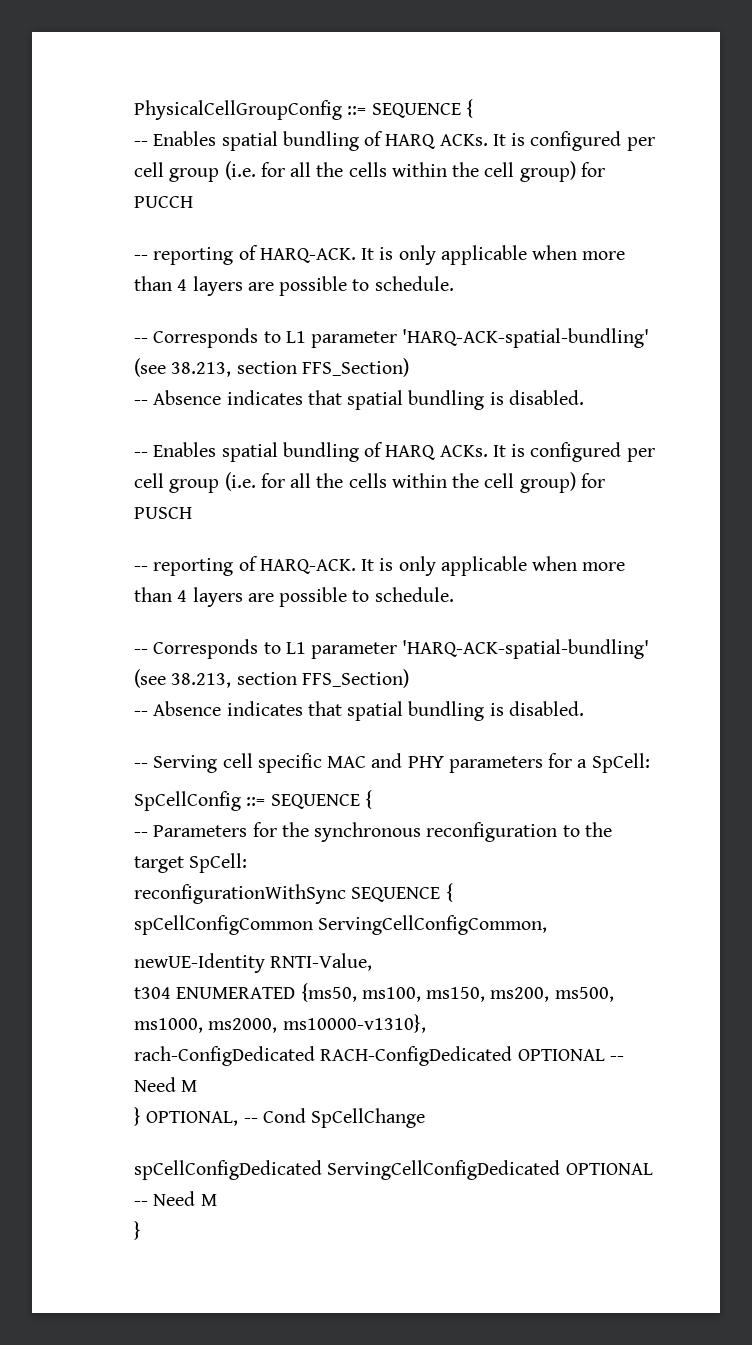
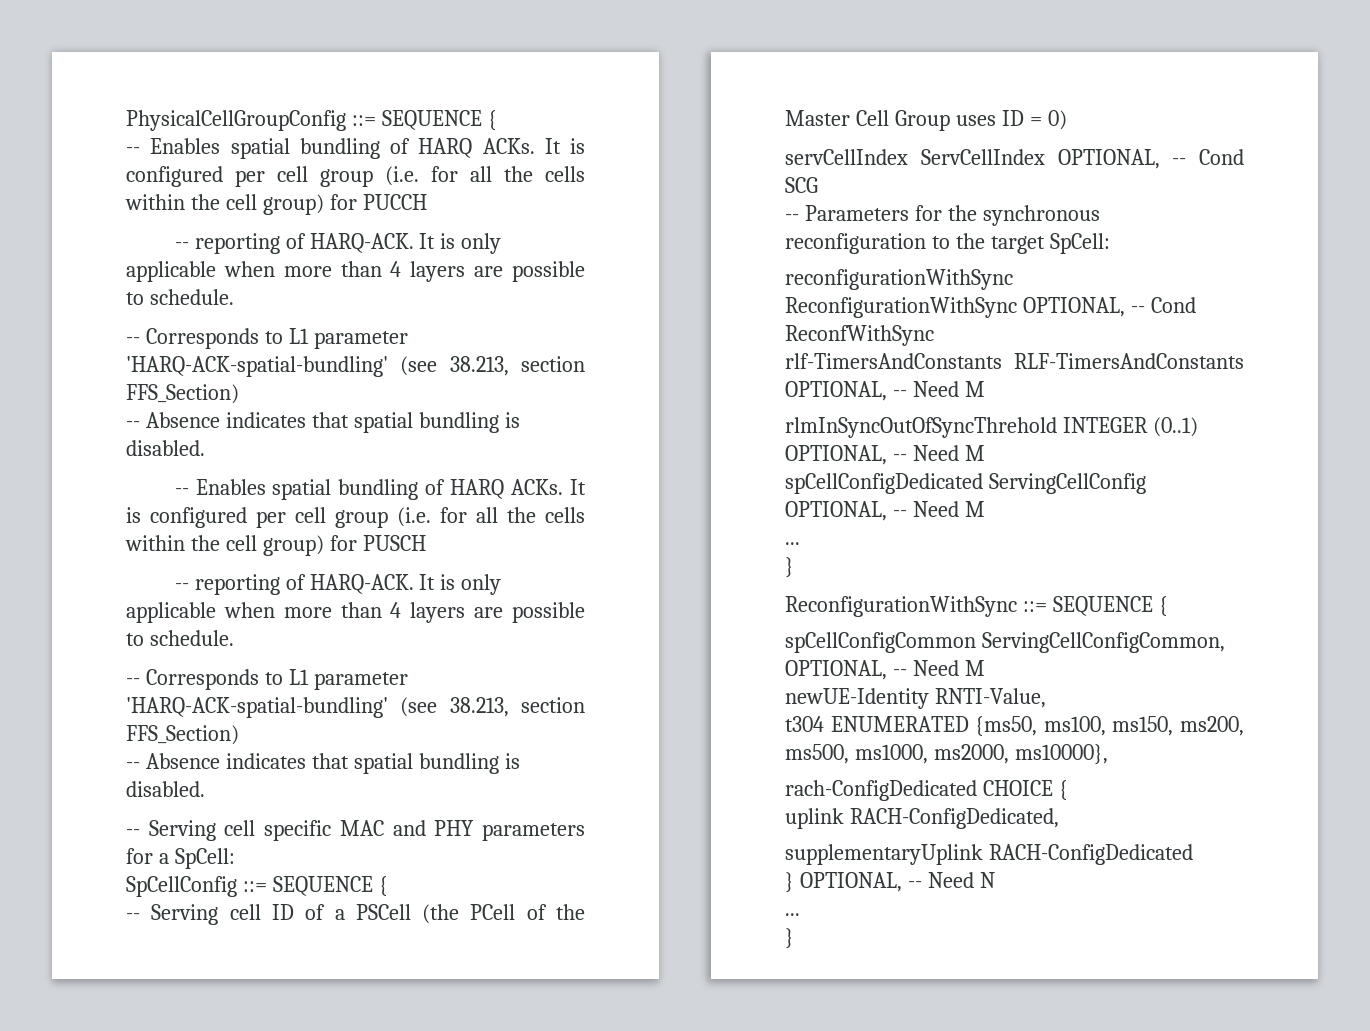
+ -- Serving cell ID of a PSCell (the PCell of the Master Cell Group uses ID = 0)
+ servCellIndex ServCellIndex OPTIONAL, -- Cond SCG
- reconfigurationWithSync SEQUENCE {
+ reconfigurationWithSync ReconfigurationWithSync OPTIONAL, -- Cond ReconfWithSync
+ rlf-TimersAndConstants RLF-TimersAndConstants OPTIONAL, -- Need M
+ rlmInSyncOutOfSyncThrehold INTEGER (0..1) OPTIONAL, -- Need M
+ spCellConfigDedicated ServingCellConfig OPTIONAL, -- Need M
+ ...
+ }
+ ReconfigurationWithSync ::= SEQUENCE {
- spCellConfigCommon ServingCellConfigCommon,
+ spCellConfigCommon ServingCellConfigCommon, OPTIONAL, -- Need M
- t304 ENUMERATED {ms50, ms100, ms150, ms200, ms500, ms1000, ms2000, ms10000-v1310},
+ t304 ENUMERATED {ms50, ms100, ms150, ms200, ms500, ms1000, ms2000, ms10000},
- rach-ConfigDedicated RACH-ConfigDedicated OPTIONAL -- Need M
- } OPTIONAL, -- Cond SpCellChange
- spCellConfigDedicated ServingCellConfigDedicated OPTIONAL -- Need M
+ rach-ConfigDedicated CHOICE {
+ uplink RACH-ConfigDedicated,
+ supplementaryUplink RACH-ConfigDedicated
+ } OPTIONAL, -- Need N
+ ...

